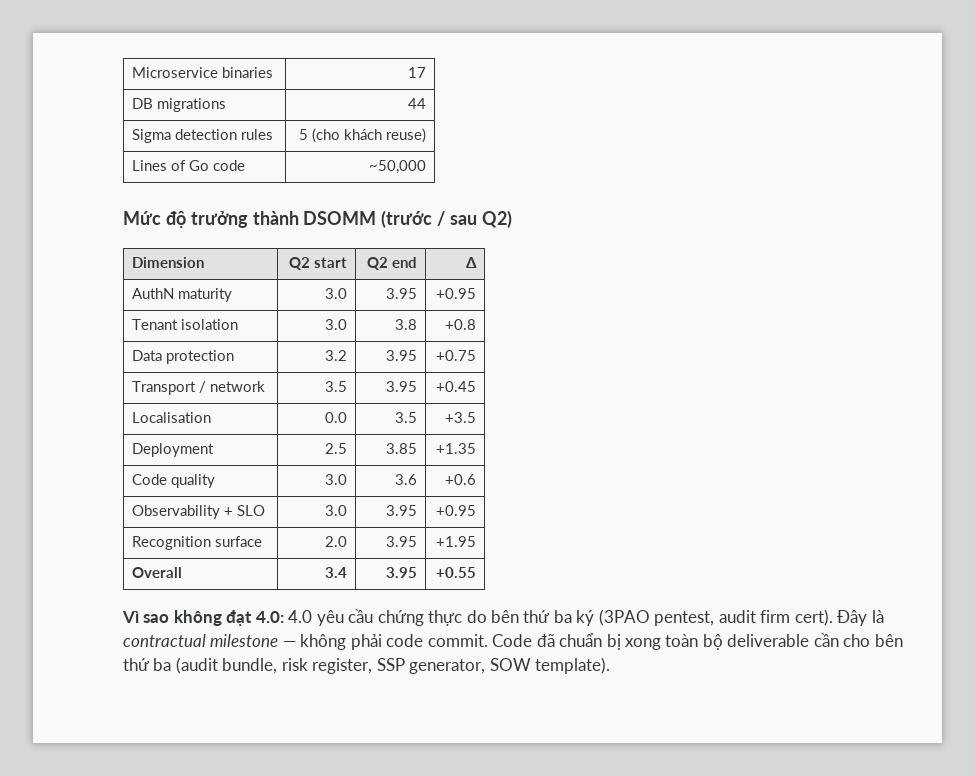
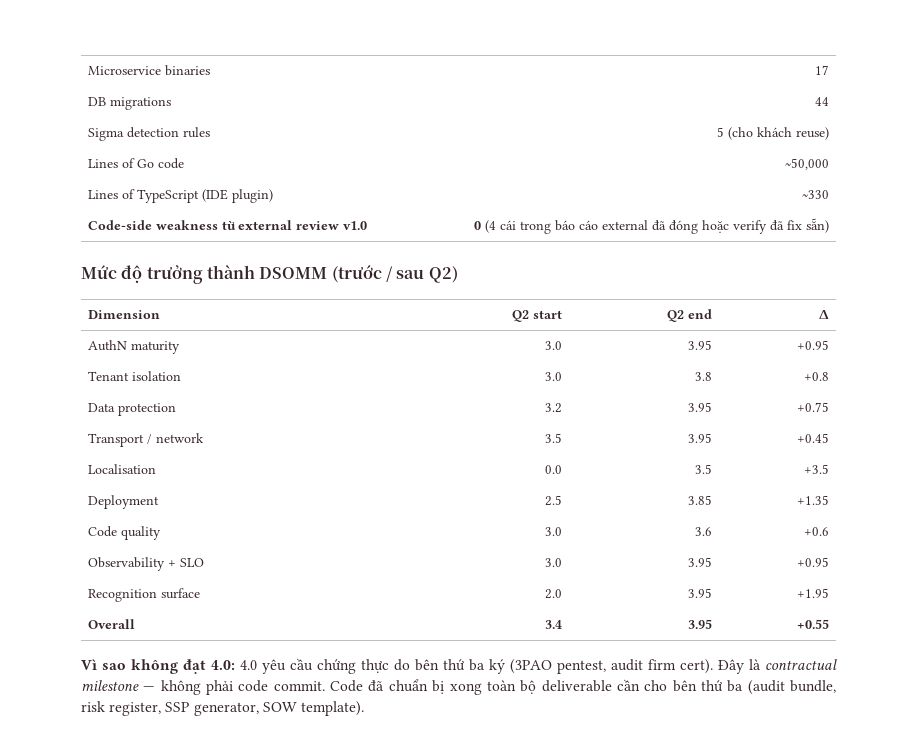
+ Lines of TypeScript (IDE plugin) | ~330
+ Code-side weakness từ external review v1.0 | 0 (4 cái trong báo cáo external đã đóng hoặc verify đã fix sẵn)

